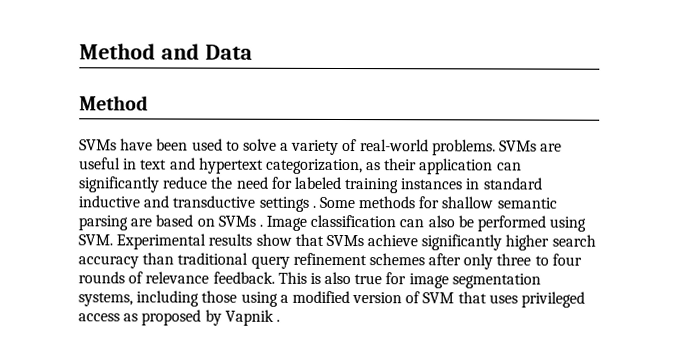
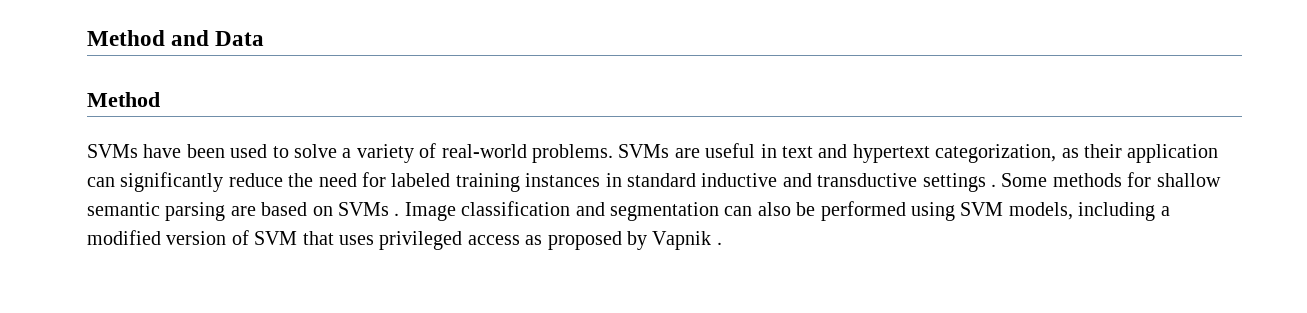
- Image classification can also be performed using SVM. Experimental results show that SVMs achieve significantly higher search accuracy than traditional query refinement schemes after only three to four rounds of relevance feedback. This is also true for image segmentation systems, including those using a modified version of SVM that uses privileged access as proposed by Vapnik .
+ Image classification and segmentation can also be performed using SVM models, including a modified version of SVM that uses privileged access as proposed by Vapnik .

